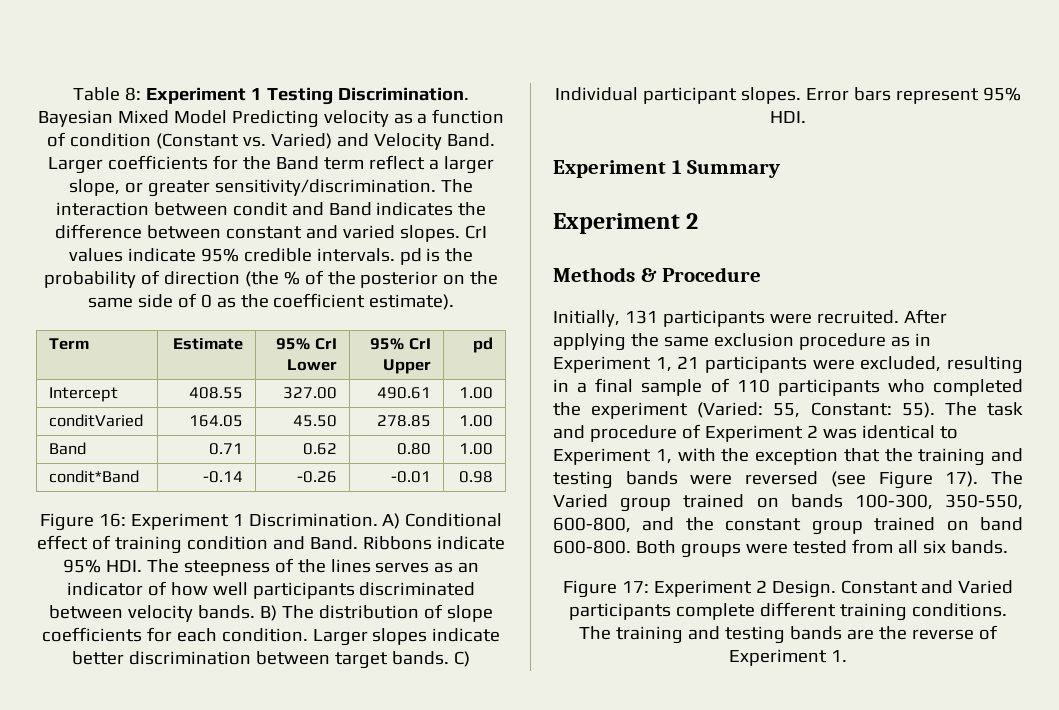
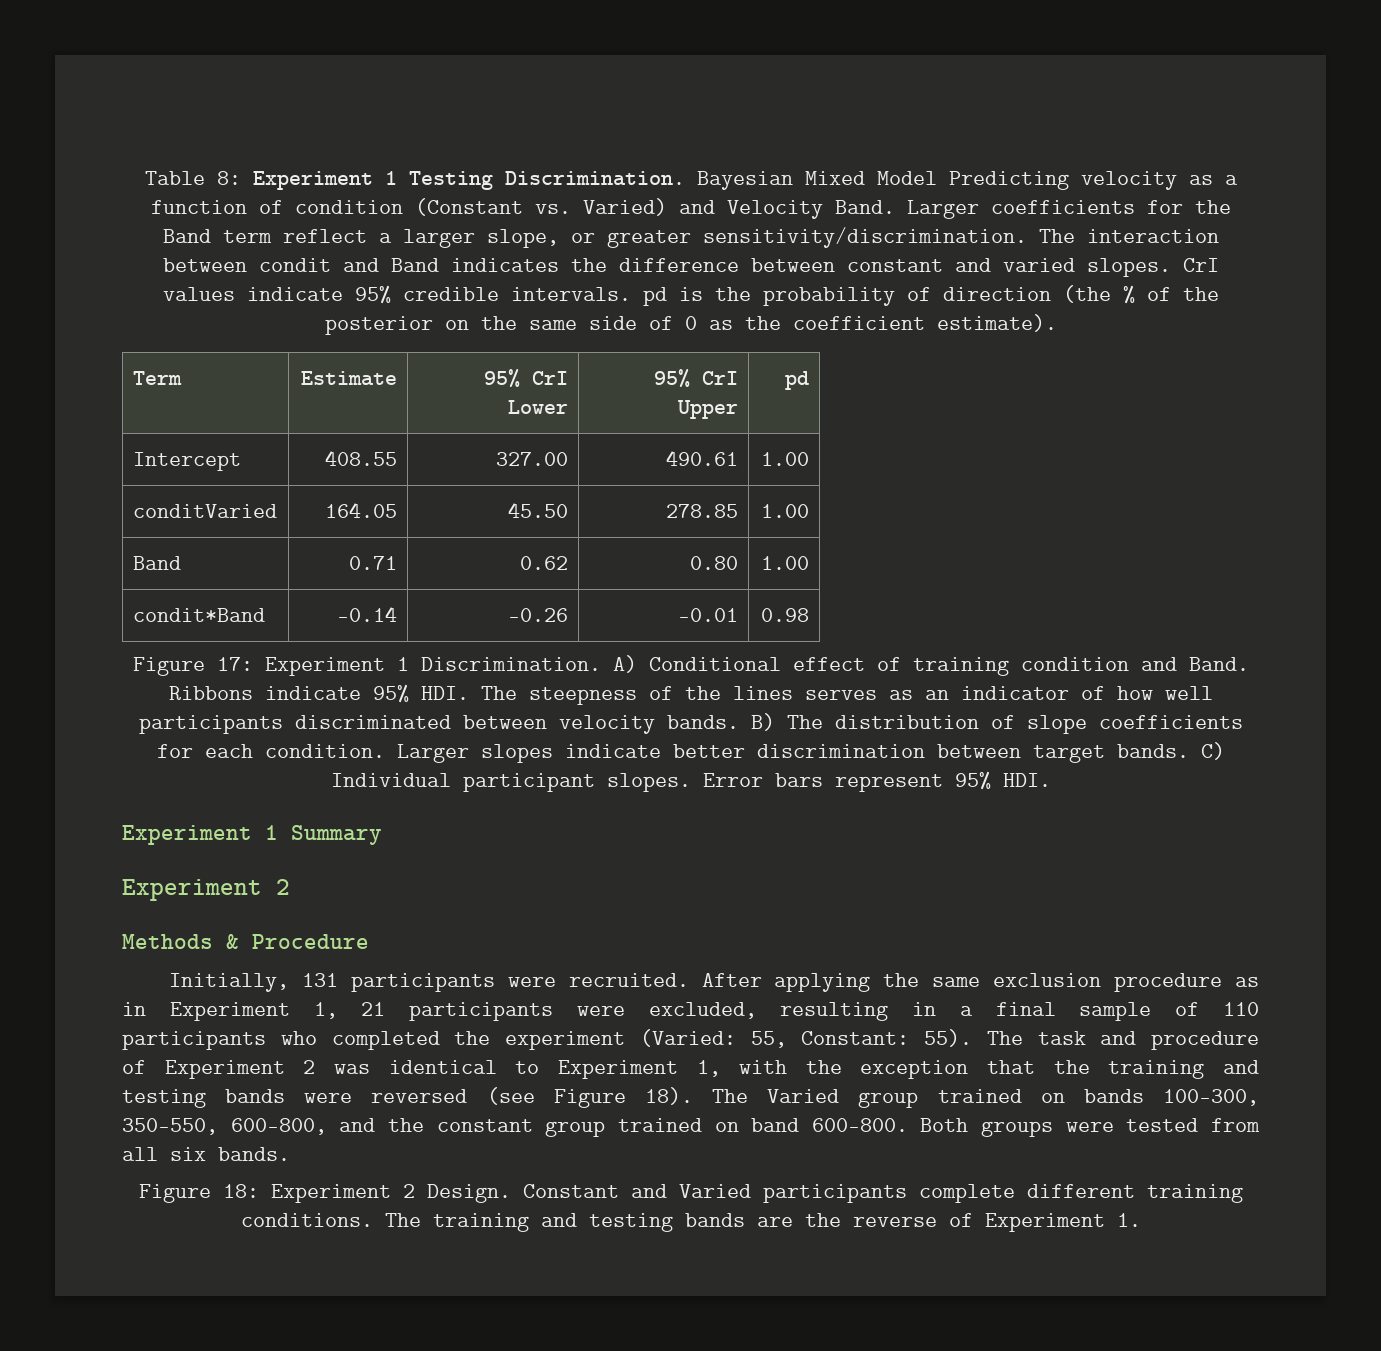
- Figure 16: Experiment 1 Discrimination.
+ Figure 17: Experiment 1 Discrimination.
- The task and procedure of Experiment 2 was identical to Experiment 1, with the exception that the training and testing bands were reversed (see Figure 17).
+ The task and procedure of Experiment 2 was identical to Experiment 1, with the exception that the training and testing bands were reversed (see Figure 18).
- Figure 17: Experiment 2 Design.
+ Figure 18: Experiment 2 Design.

